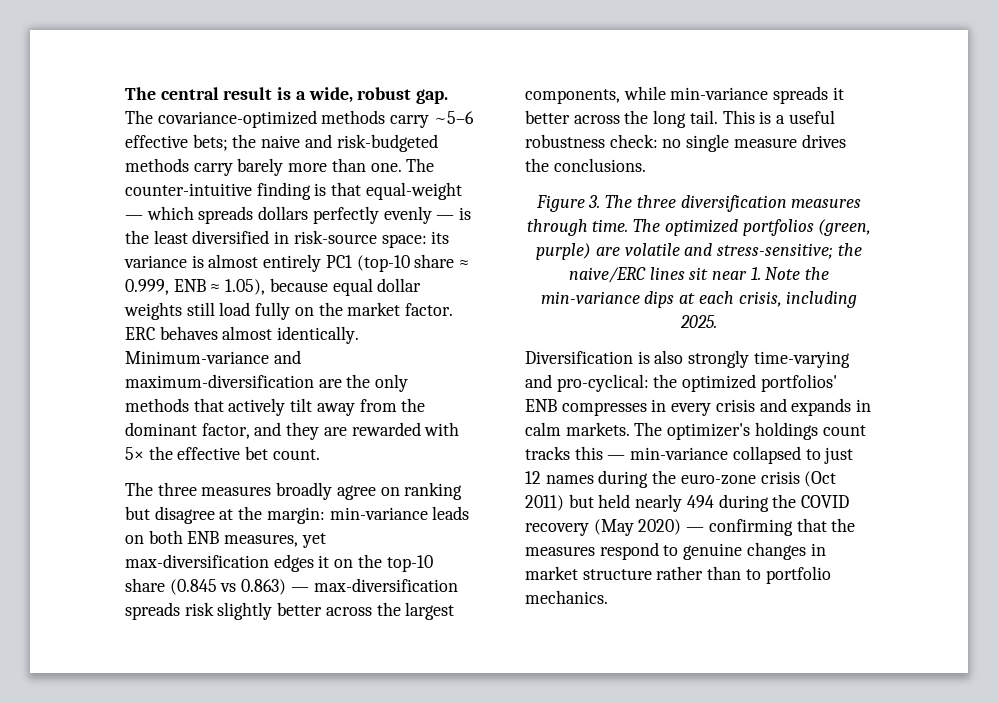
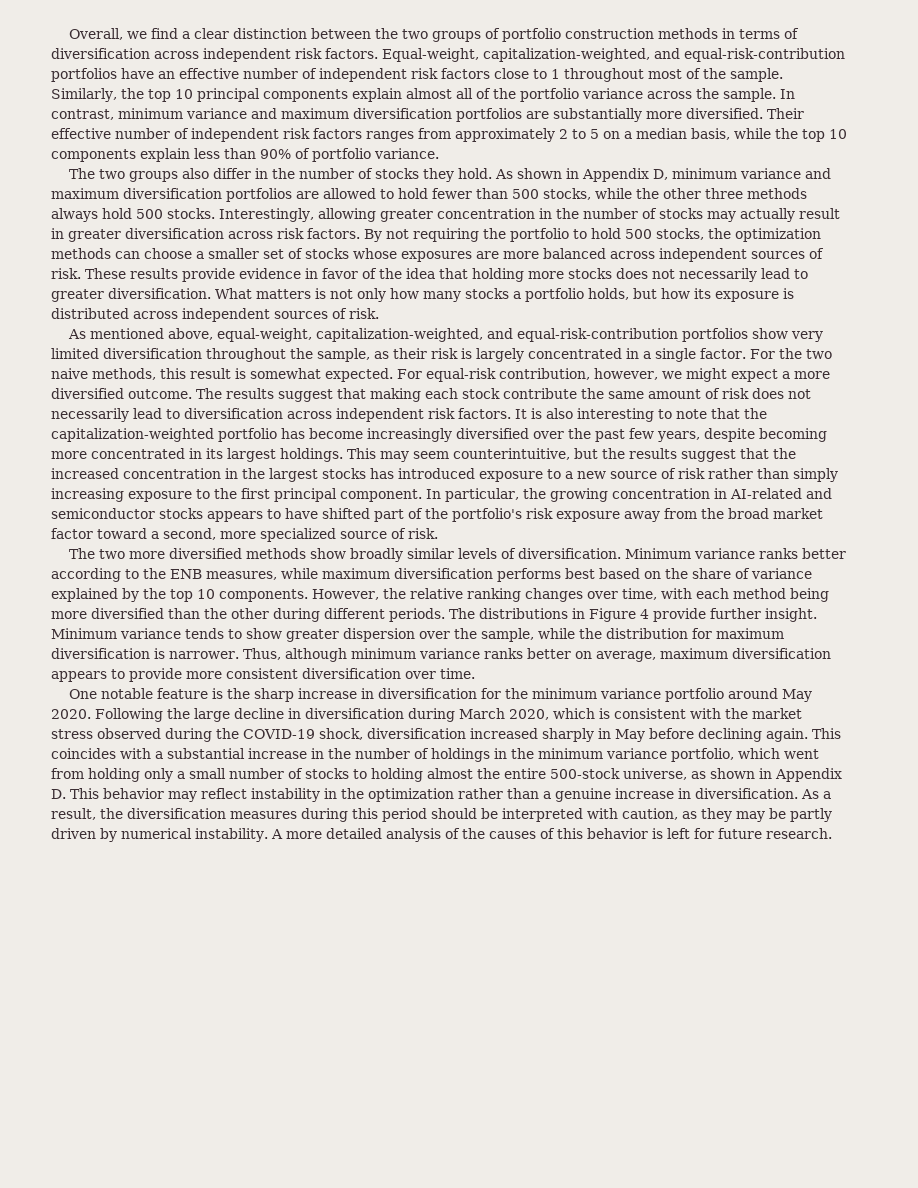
- The central result is a wide, robust gap. The covariance-optimized methods carry ~5–6 effective bets; the naive and risk-budgeted methods carry barely more than one. The counter-intuitive finding is that equal-weight — which spreads dollars perfectly evenly — is the least diversified in risk-source space: its variance is almost entirely PC1 (top-10 share ≈ 0.999, ENB ≈ 1.05), because equal dollar weights still load fully on the market factor. ERC behaves almost identically. Minimum-variance and maximum-diversification are the only methods that actively tilt away from the dominant factor, and they are rewarded with 5× the effective bet count.
- The three measures broadly agree on ranking but disagree at the margin: min-variance leads on both ENB measures, yet max-diversification edges it on the top-10 share (0.845 vs 0.863) — max-diversification spreads risk slightly better across the largest components, while min-variance spreads it better across the long tail. This is a useful robustness check: no single measure drives the conclusions.
- Figure 3. The three diversification measures through time. The optimized portfolios (green, purple) are volatile and stress-sensitive; the naive/ERC lines sit near 1. Note the min-variance dips at each crisis, including 2025.
- Diversification is also strongly time-varying and pro-cyclical: the optimized portfolios' ENB compresses in every crisis and expands in calm markets. The optimizer's holdings count tracks this — min-variance collapsed to just 12 names during the euro-zone crisis (Oct 2011) but held nearly 494 during the COVID recovery (May 2020) — confirming that the measures respond to genuine changes in market structure rather than to portfolio mechanics.
+ Overall, we find a clear distinction between the two groups of portfolio construction methods in terms of diversification across independent risk factors. Equal-weight, capitalization-weighted, and equal-risk-contribution portfolios have an effective number of independent risk factors close to 1 throughout most of the sample. Similarly, the top 10 principal components explain almost all of the portfolio variance across the sample. In contrast, minimum variance and maximum diversification portfolios are substantially more diversified. Their effective number of independent risk factors ranges from approximately 2 to 5 on a median basis, while the top 10 components explain less than 90% of portfolio variance.
+ The two groups also differ in the number of stocks they hold. As shown in Appendix D, minimum variance and maximum diversification portfolios are allowed to hold fewer than 500 stocks, while the other three methods always hold 500 stocks. Interestingly, allowing greater concentration in the number of stocks may actually result in greater diversification across risk factors. By not requiring the portfolio to hold 500 stocks, the optimization methods can choose a smaller set of stocks whose exposures are more balanced across independent sources of risk. These results provide evidence in favor of the idea that holding more stocks does not necessarily lead to greater diversification. What matters is not only how many stocks a portfolio holds, but how its exposure is distributed across independent sources of risk.
+ As mentioned above, equal-weight, capitalization-weighted, and equal-risk-contribution portfolios show very limited diversification throughout the sample, as their risk is largely concentrated in a single factor. For the two naive methods, this result is somewhat expected. For equal-risk contribution, however, we might expect a more diversified outcome. The results suggest that making each stock contribute the same amount of risk does not necessarily lead to diversification across independent risk factors. It is also interesting to note that the capitalization-weighted portfolio has become increasingly diversified over the past few years, despite becoming more concentrated in its largest holdings. This may seem counterintuitive, but the results suggest that the increased concentration in the largest stocks has introduced exposure to a new source of risk rather than simply increasing exposure to the first principal component. In particular, the growing concentration in AI-related and semiconductor stocks appears to have shifted part of the portfolio's risk exposure away from the broad market factor toward a second, more specialized source of risk.
+ The two more diversified methods show broadly similar levels of diversification. Minimum variance ranks better according to the ENB measures, while maximum diversification performs best based on the share of variance explained by the top 10 components. However, the relative ranking changes over time, with each method being more diversified than the other during different periods. The distributions in Figure 4 provide further insight. Minimum variance tends to show greater dispersion over the sample, while the distribution for maximum diversification is narrower. Thus, although minimum variance ranks better on average, maximum diversification appears to provide more consistent diversification over time.
+ One notable feature is the sharp increase in diversification for the minimum variance portfolio around May 2020. Following the large decline in diversification during March 2020, which is consistent with the market stress observed during the COVID-19 shock, diversification increased sharply in May before declining again. This coincides with a substantial increase in the number of holdings in the minimum variance portfolio, which went from holding only a small number of stocks to holding almost the entire 500-stock universe, as shown in Appendix D. This behavior may reflect instability in the optimization rather than a genuine increase in diversification. As a result, the diversification measures during this period should be interpreted with caution, as they may be partly driven by numerical instability. A more detailed analysis of the causes of this behavior is left for future research.

